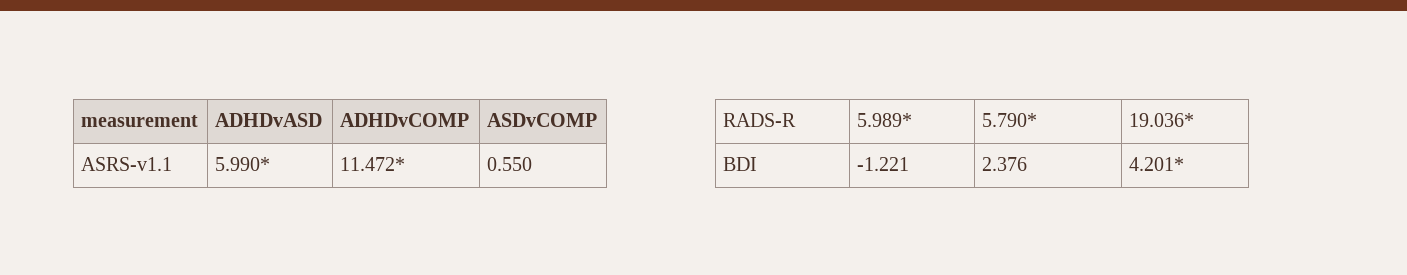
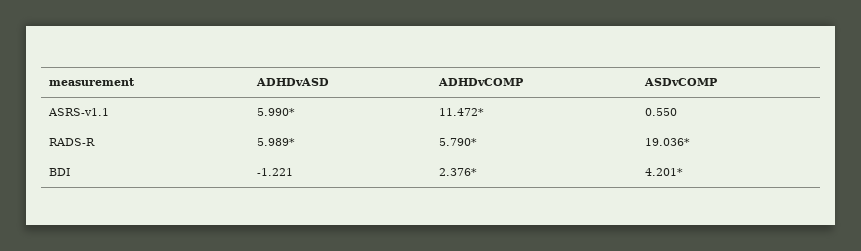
- BDI | -1.221 | 2.376 | 4.201*
+ BDI | -1.221 | 2.376* | 4.201*

